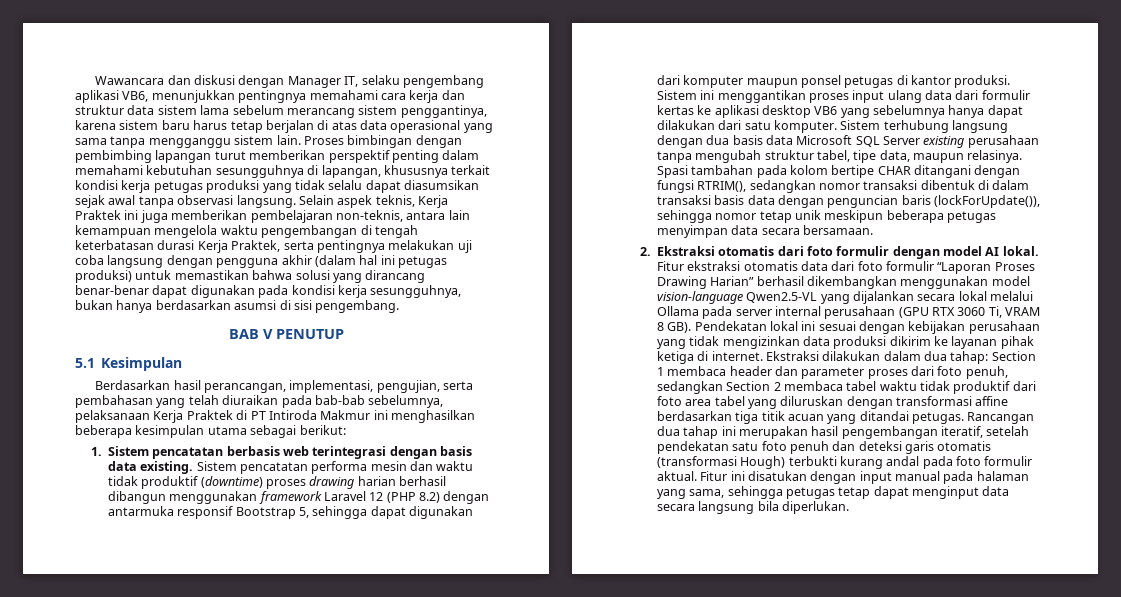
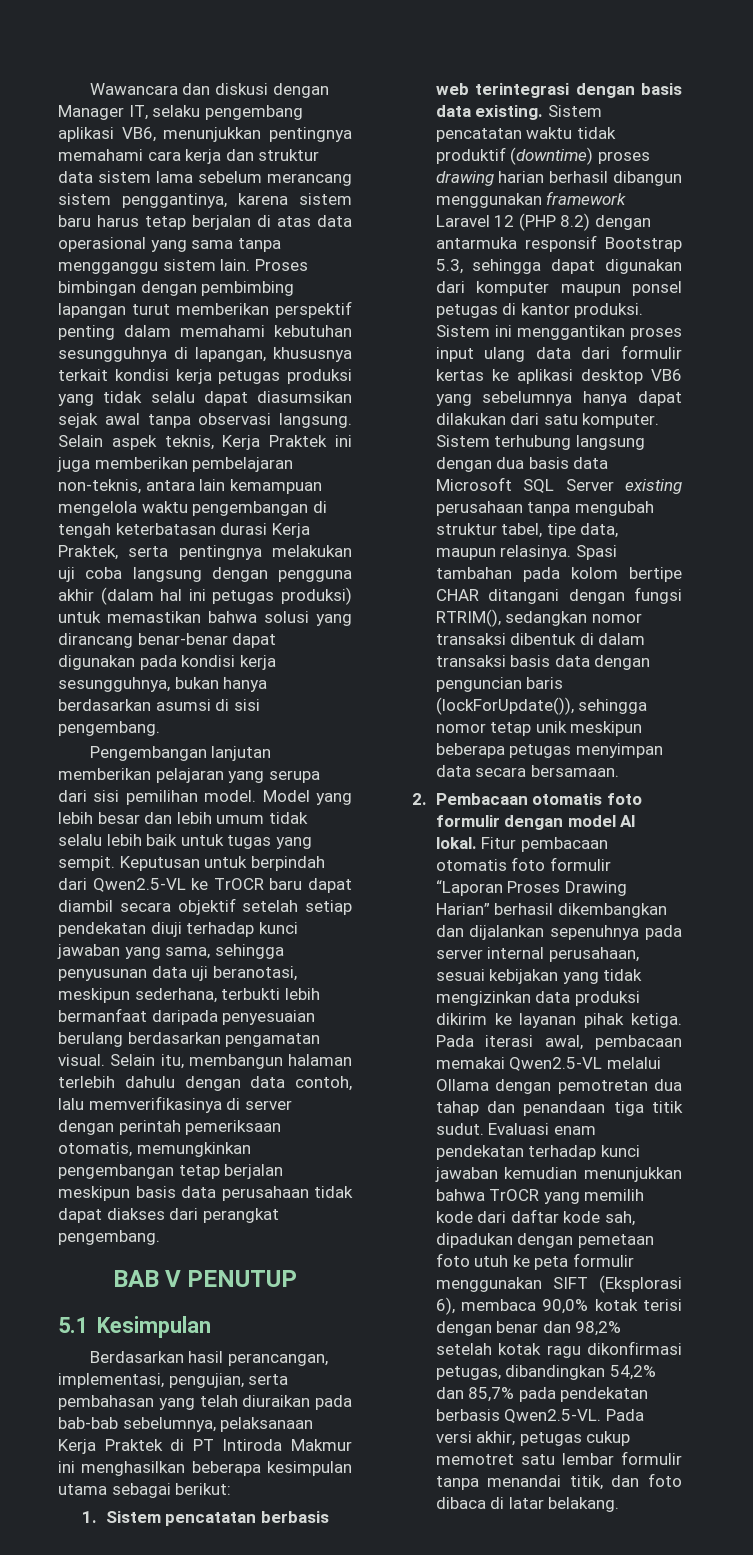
+ Pengembangan lanjutan memberikan pelajaran yang serupa dari sisi pemilihan model. Model yang lebih besar dan lebih umum tidak selalu lebih baik untuk tugas yang sempit. Keputusan untuk berpindah dari Qwen2.5-VL ke TrOCR baru dapat diambil secara objektif setelah setiap pendekatan diuji terhadap kunci jawaban yang sama, sehingga penyusunan data uji beranotasi, meskipun sederhana, terbukti lebih bermanfaat daripada penyesuaian berulang berdasarkan pengamatan visual. Selain itu, membangun halaman terlebih dahulu dengan data contoh, lalu memverifikasinya di server dengan perintah pemeriksaan otomatis, memungkinkan pengembangan tetap berjalan meskipun basis data perusahaan tidak dapat diakses dari perangkat pengembang.
- Sistem pencatatan performa mesin dan waktu tidak produktif (downtime) proses drawing harian berhasil dibangun menggunakan framework Laravel 12 (PHP 8.2) dengan antarmuka responsif Bootstrap 5, sehingga dapat digunakan dari komputer maupun ponsel petugas di kantor produksi.
+ Sistem pencatatan waktu tidak produktif (downtime) proses drawing harian berhasil dibangun menggunakan framework Laravel 12 (PHP 8.2) dengan antarmuka responsif Bootstrap 5.3, sehingga dapat digunakan dari komputer maupun ponsel petugas di kantor produksi.
- 2. Ekstraksi otomatis dari foto formulir dengan model AI lokal.
+ 2. Pembacaan otomatis foto formulir dengan model AI lokal.
- Fitur ekstraksi otomatis data dari foto formulir “Laporan Proses Drawing Harian” berhasil dikembangkan menggunakan model vision-language Qwen2.5-VL yang dijalankan secara lokal melalui Ollama pada server internal perusahaan (GPU RTX 3060 Ti, VRAM 8 GB). Pendekatan lokal ini sesuai dengan kebijakan perusahaan yang tidak mengizinkan data produksi dikirim ke layanan pihak ketiga di internet. Ekstraksi dilakukan dalam dua tahap: Section 1 membaca header dan parameter proses dari foto penuh, sedangkan Section 2 membaca tabel waktu tidak produktif dari foto area tabel yang diluruskan dengan transformasi affine berdasarkan tiga titik acuan yang ditandai petugas. Rancangan dua tahap ini merupakan hasil pengembangan iteratif, setelah pendekatan satu foto penuh dan deteksi garis otomatis (transformasi Hough) terbukti kurang andal pada foto formulir aktual. Fitur ini disatukan dengan input manual pada halaman yang sama, sehingga petugas tetap dapat menginput data secara langsung bila diperlukan.
+ Fitur pembacaan otomatis foto formulir “Laporan Proses Drawing Harian” berhasil dikembangkan dan dijalankan sepenuhnya pada server internal perusahaan, sesuai kebijakan yang tidak mengizinkan data produksi dikirim ke layanan pihak ketiga. Pada iterasi awal, pembacaan memakai Qwen2.5-VL melalui Ollama dengan pemotretan dua tahap dan penandaan tiga titik sudut. Evaluasi enam pendekatan terhadap kunci jawaban kemudian menunjukkan bahwa TrOCR yang memilih kode dari daftar kode sah, dipadukan dengan pemetaan foto utuh ke peta formulir menggunakan SIFT (Eksplorasi 6), membaca 90,0% kotak terisi dengan benar dan 98,2% setelah kotak ragu dikonfirmasi petugas, dibandingkan 54,2% dan 85,7% pada pendekatan berbasis Qwen2.5-VL. Pada versi akhir, petugas cukup memotret satu lembar formulir tanpa menandai titik, dan foto dibaca di latar belakang.

